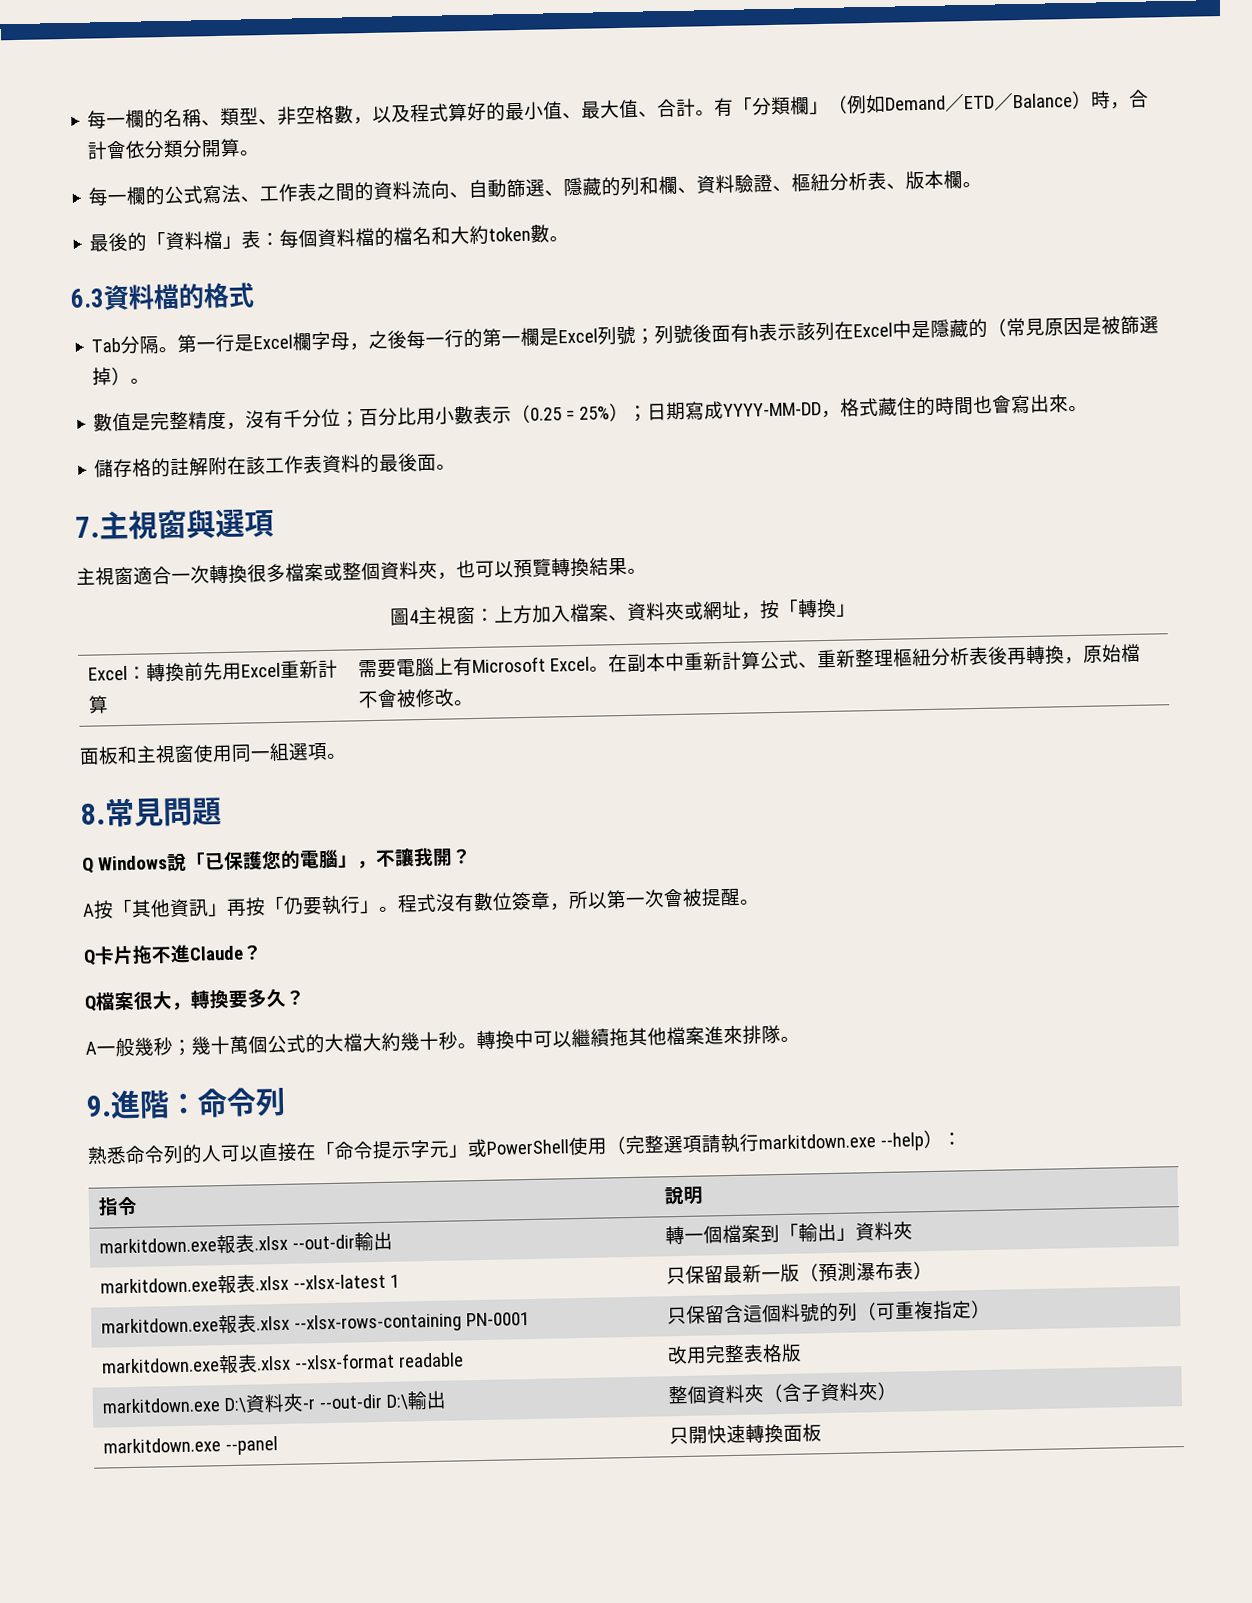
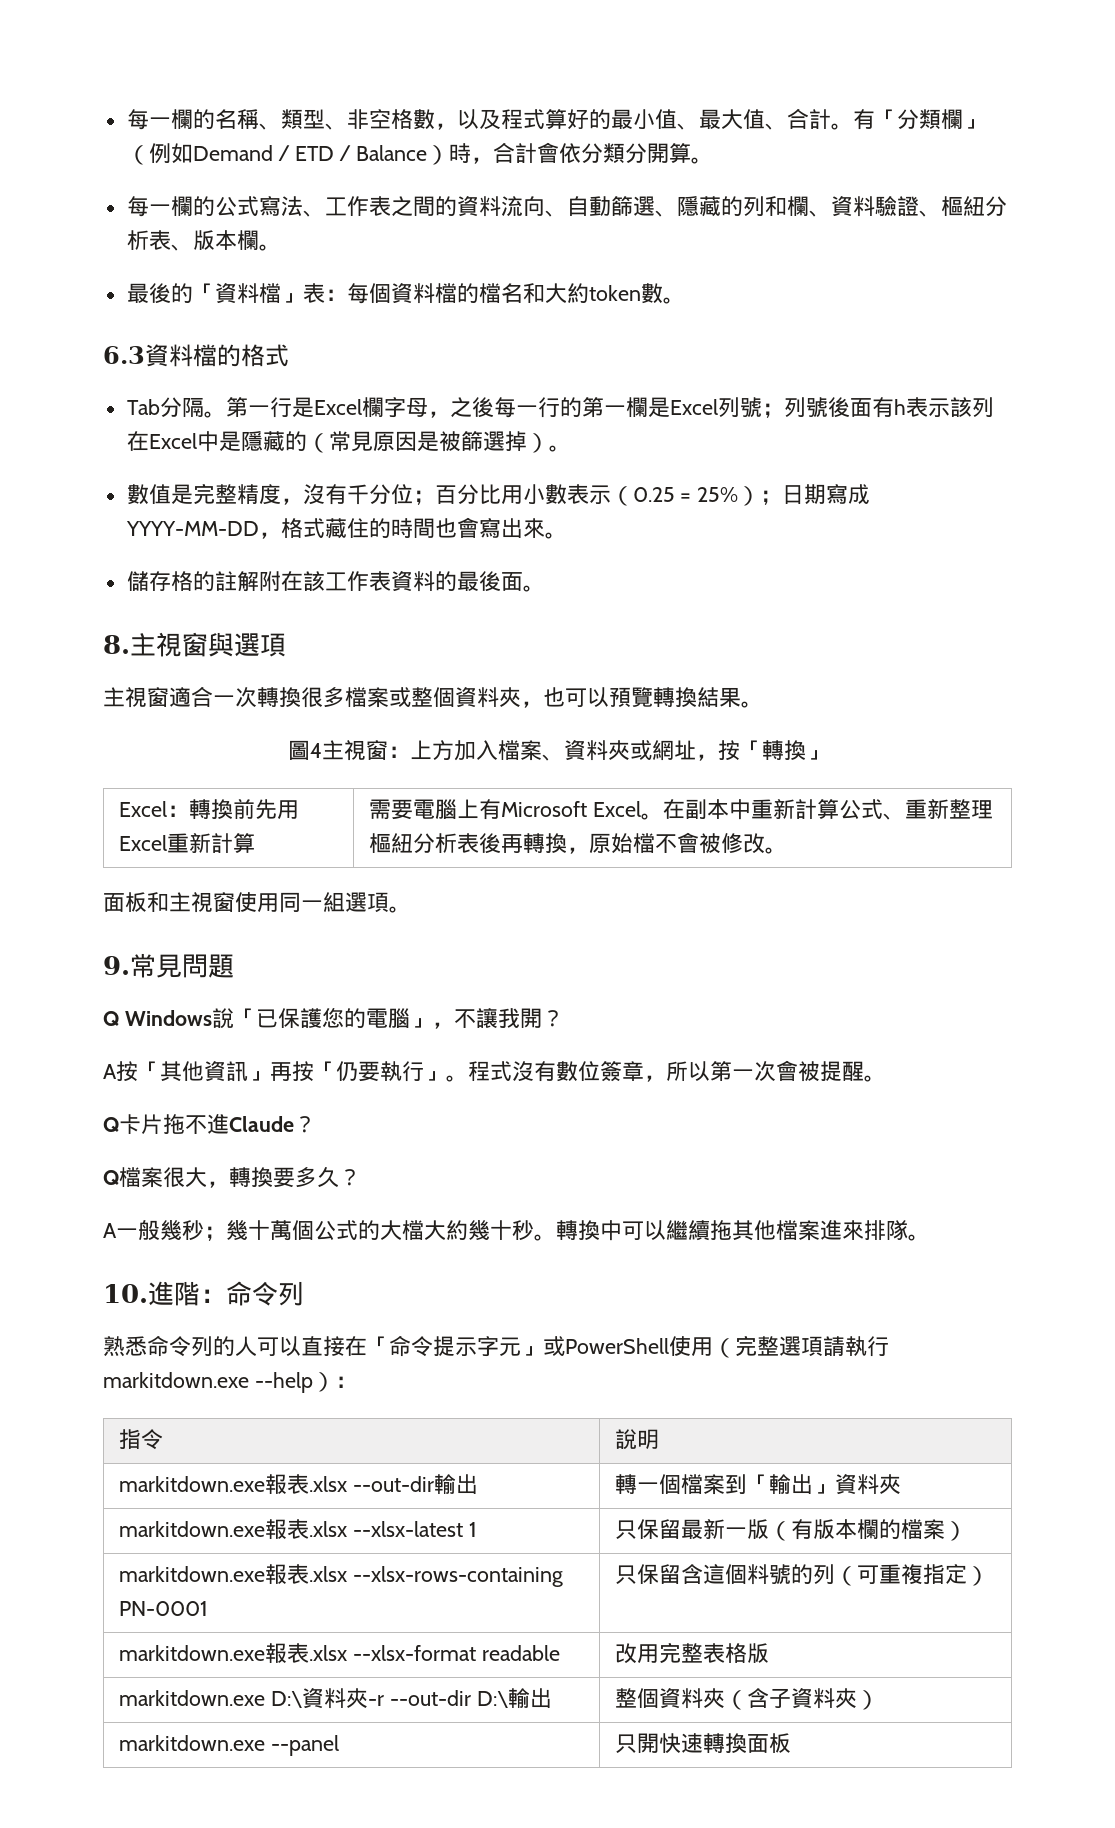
- 7.主視窗與選項
+ 8.主視窗與選項
- 8.常見問題
+ 9.常見問題
- 9.進階：命令列
+ 10.進階：命令列
- markitdown.exe報表.xlsx --xlsx-latest 1 | 只保留最新一版（預測瀑布表）
+ markitdown.exe報表.xlsx --xlsx-latest 1 | 只保留最新一版（有版本欄的檔案）

